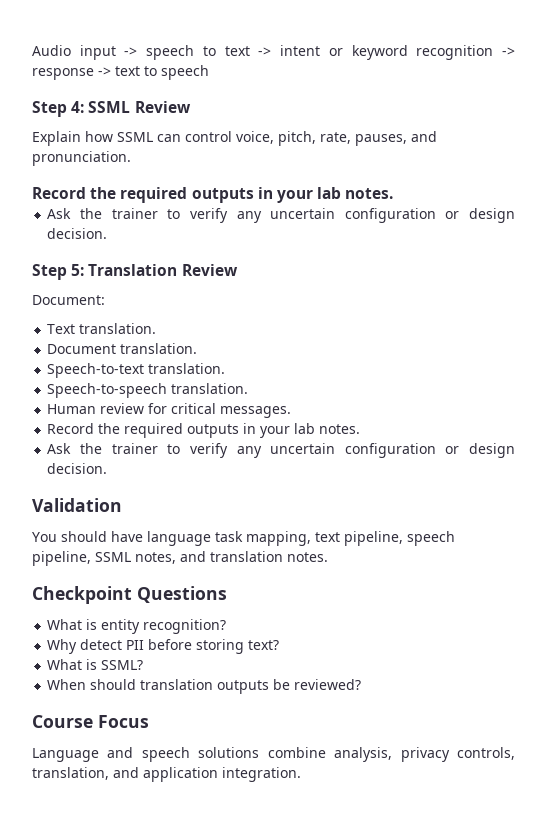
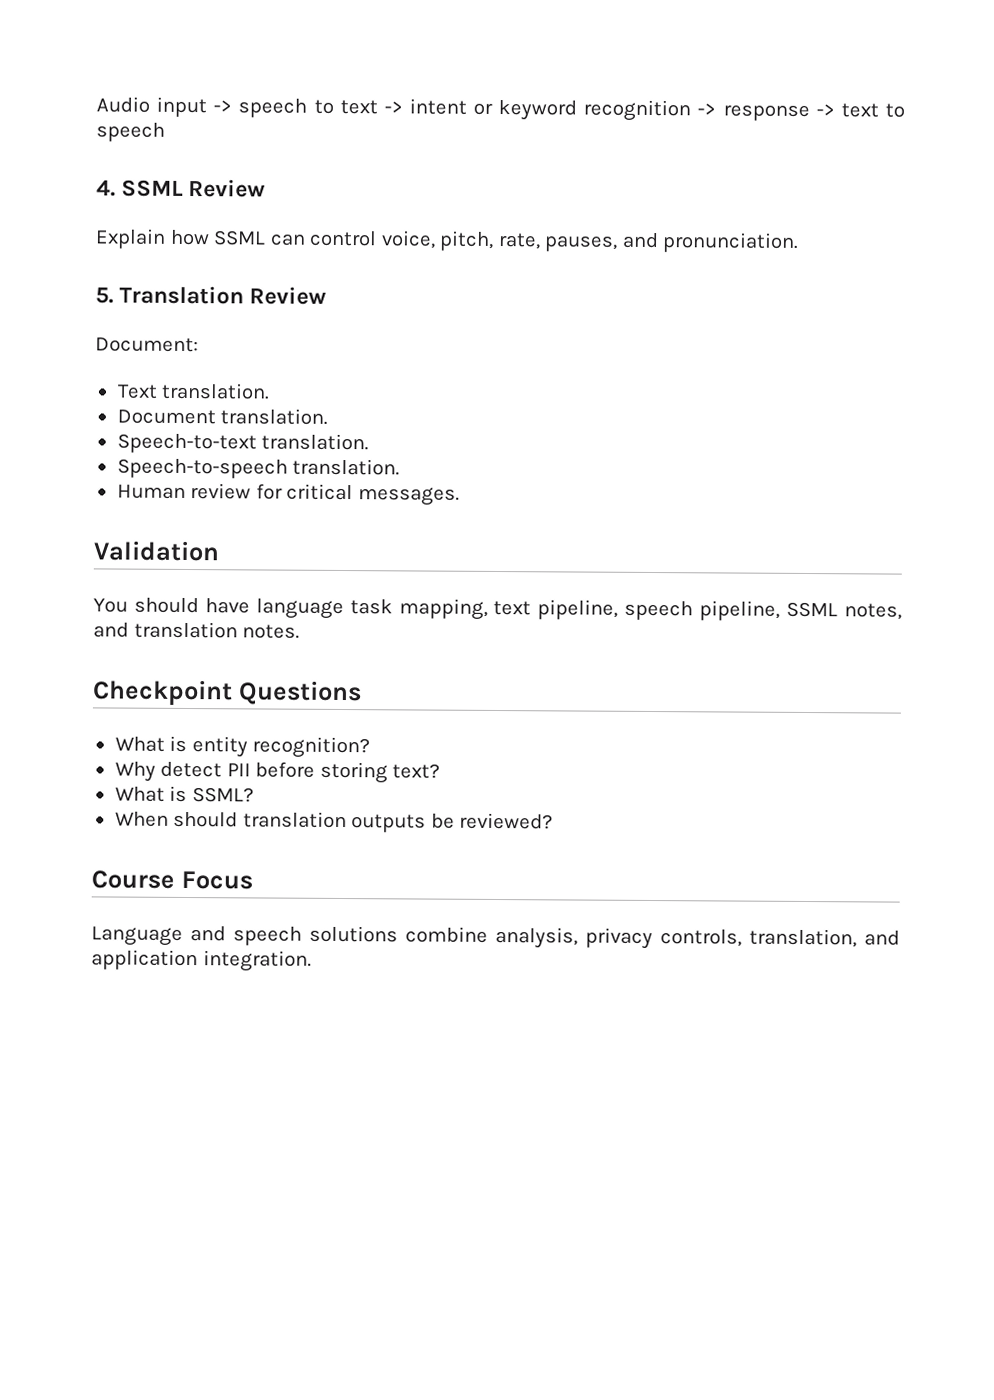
- Step 4: SSML Review
+ 4. SSML Review
  Explain how SSML can control voice, pitch, rate, pauses, and pronunciation.
- Record the required outputs in your lab notes.
- Ask the trainer to verify any uncertain configuration or design decision.
- Step 5: Translation Review
+ 5. Translation Review
  Human review for critical messages.
- Record the required outputs in your lab notes.
- Ask the trainer to verify any uncertain configuration or design decision.

